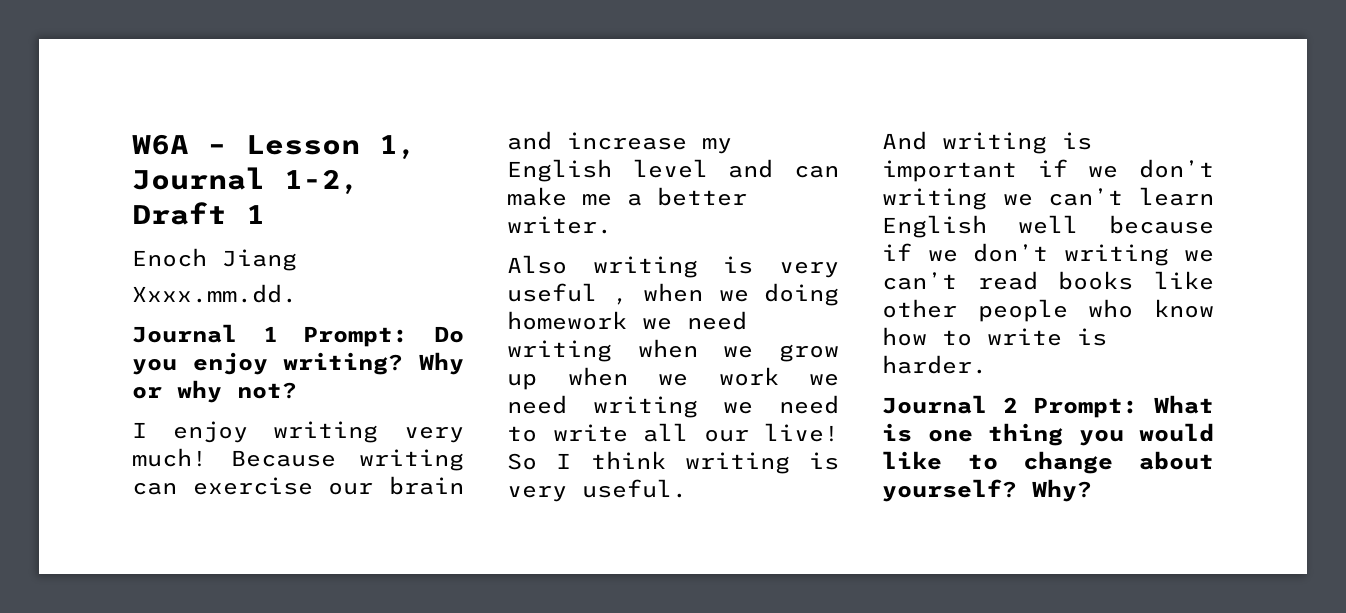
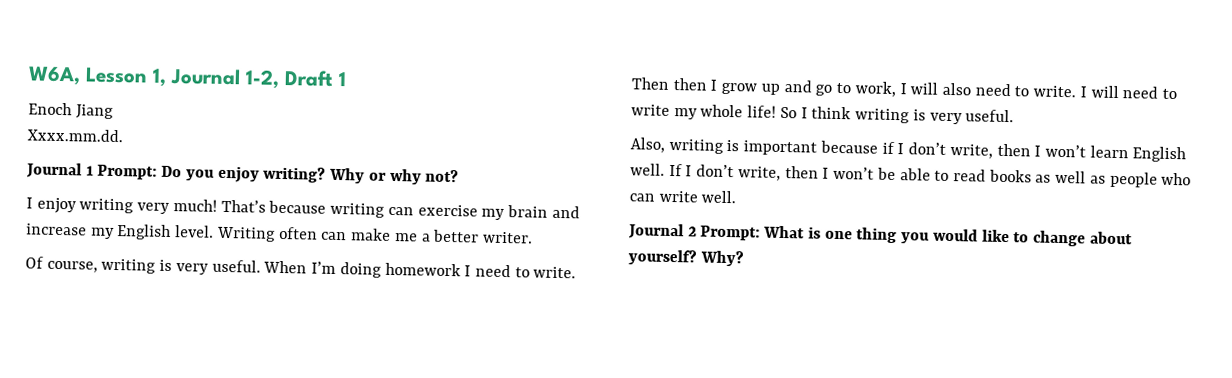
- W6A – Lesson 1, Journal 1-2, Draft 1
+ W6A, Lesson 1, Journal 1-2, Draft 1
- Because writing can exercise our brain and increase my English level and can make me a better writer.
+ That’s because writing can exercise my brain and increase my English level. Writing often can make me a better writer.
- Also writing is very useful , when we doing homework we need writing when we grow up when we work we need writing we need to write all our live!
+ Of course, writing is very useful. When I’m doing homework I need to write. Then then I grow up and go to work, I will also need to write. I will need to write my whole life!
- And writing is important if we don’t writing we can’t learn English well because if we don’t writing we can’t read books like other people who know how to write is harder.
+ Also, writing is important because if I don’t write, then I won’t learn English well. If I don’t write, then I won’t be able to read books as well as people who can write well.

